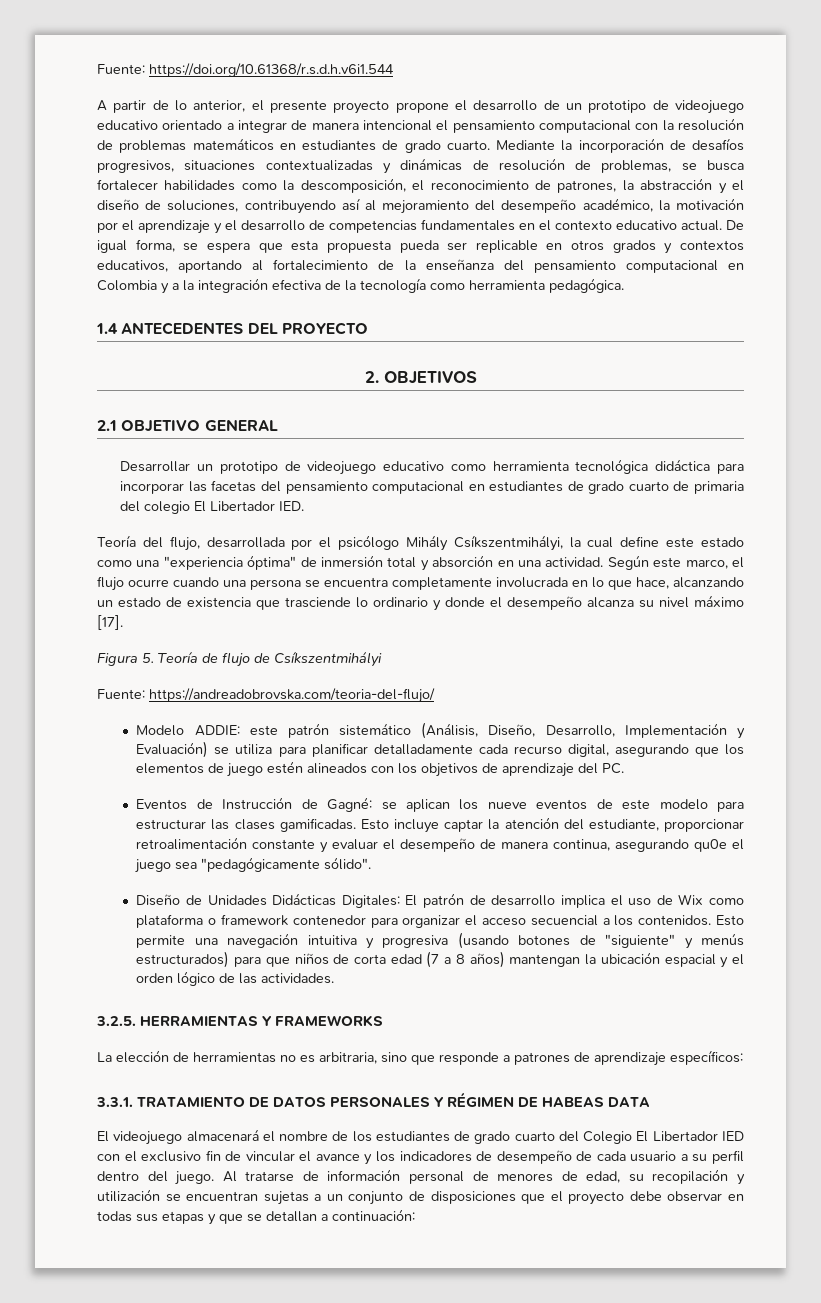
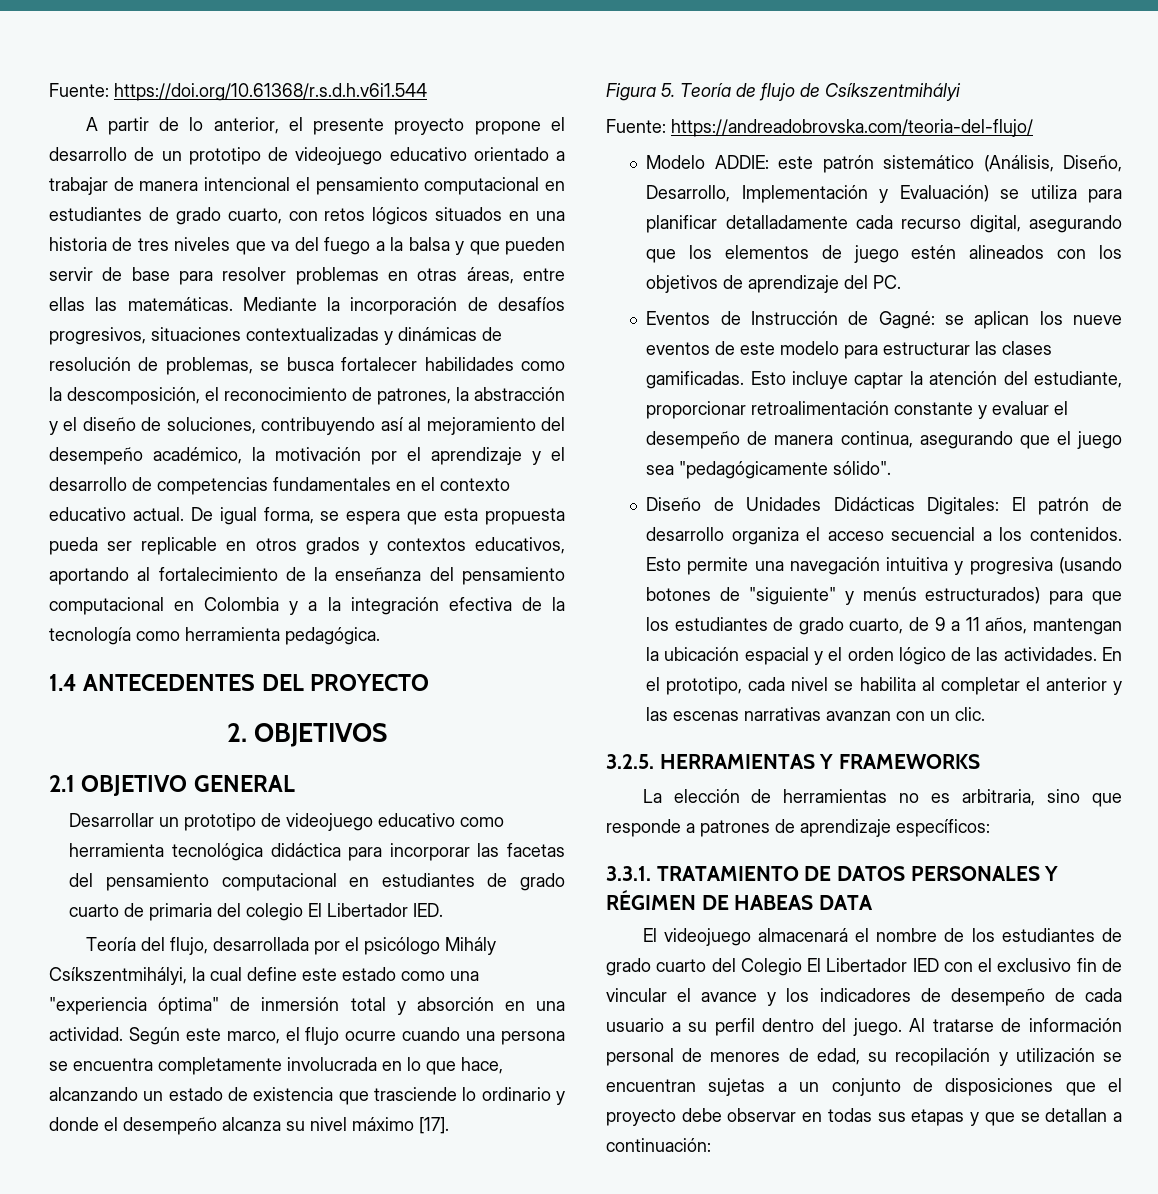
- A partir de lo anterior, el presente proyecto propone el desarrollo de un prototipo de videojuego educativo orientado a integrar de manera intencional el pensamiento computacional con la resolución de problemas matemáticos en estudiantes de grado cuarto.
+ A partir de lo anterior, el presente proyecto propone el desarrollo de un prototipo de videojuego educativo orientado a trabajar de manera intencional el pensamiento computacional en estudiantes de grado cuarto, con retos lógicos situados en una historia de tres niveles que va del fuego a la balsa y que pueden servir de base para resolver problemas en otras áreas, entre ellas las matemáticas.
- Esto incluye captar la atención del estudiante, proporcionar retroalimentación constante y evaluar el desempeño de manera continua, asegurando qu0e el juego sea "pedagógicamente sólido".
+ Esto incluye captar la atención del estudiante, proporcionar retroalimentación constante y evaluar el desempeño de manera continua, asegurando que el juego sea "pedagógicamente sólido".
- Diseño de Unidades Didácticas Digitales: El patrón de desarrollo implica el uso de Wix como plataforma o framework contenedor para organizar el acceso secuencial a los contenidos.
+ Diseño de Unidades Didácticas Digitales: El patrón de desarrollo organiza el acceso secuencial a los contenidos.
- Esto permite una navegación intuitiva y progresiva (usando botones de "siguiente" y menús estructurados) para que niños de corta edad (7 a 8 años) mantengan la ubicación espacial y el orden lógico de las actividades.
+ Esto permite una navegación intuitiva y progresiva (usando botones de "siguiente" y menús estructurados) para que los estudiantes de grado cuarto, de 9 a 11 años, mantengan la ubicación espacial y el orden lógico de las actividades. En el prototipo, cada nivel se habilita al completar el anterior y las escenas narrativas avanzan con un clic.

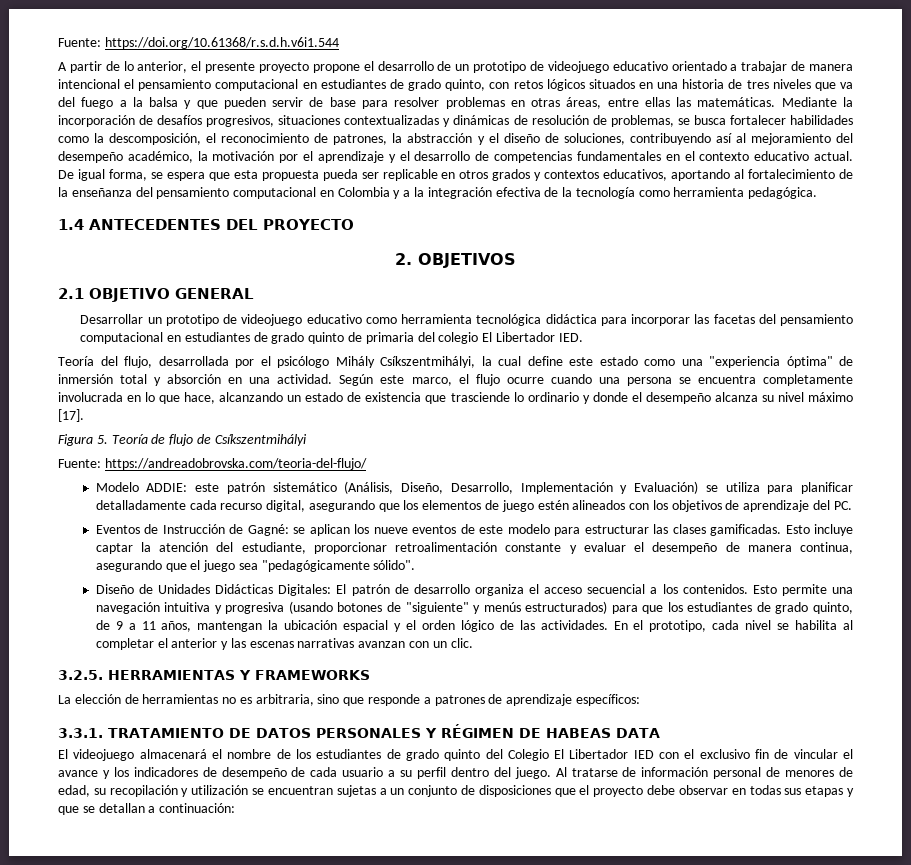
- A partir de lo anterior, el presente proyecto propone el desarrollo de un prototipo de videojuego educativo orientado a trabajar de manera intencional el pensamiento computacional en estudiantes de grado cuarto, con retos lógicos situados en una historia de tres niveles que va del fuego a la balsa y que pueden servir de base para resolver problemas en otras áreas, entre ellas las matemáticas.
+ A partir de lo anterior, el presente proyecto propone el desarrollo de un prototipo de videojuego educativo orientado a trabajar de manera intencional el pensamiento computacional en estudiantes de grado quinto, con retos lógicos situados en una historia de tres niveles que va del fuego a la balsa y que pueden servir de base para resolver problemas en otras áreas, entre ellas las matemáticas.
- Desarrollar un prototipo de videojuego educativo como herramienta tecnológica didáctica para incorporar las facetas del pensamiento computacional en estudiantes de grado cuarto de primaria del colegio El Libertador IED.
+ Desarrollar un prototipo de videojuego educativo como herramienta tecnológica didáctica para incorporar las facetas del pensamiento computacional en estudiantes de grado quinto de primaria del colegio El Libertador IED.
- Esto permite una navegación intuitiva y progresiva (usando botones de "siguiente" y menús estructurados) para que los estudiantes de grado cuarto, de 9 a 11 años, mantengan la ubicación espacial y el orden lógico de las actividades.
+ Esto permite una navegación intuitiva y progresiva (usando botones de "siguiente" y menús estructurados) para que los estudiantes de grado quinto, de 9 a 11 años, mantengan la ubicación espacial y el orden lógico de las actividades.
- El videojuego almacenará el nombre de los estudiantes de grado cuarto del Colegio El Libertador IED con el exclusivo fin de vincular el avance y los indicadores de desempeño de cada usuario a su perfil dentro del juego.
+ El videojuego almacenará el nombre de los estudiantes de grado quinto del Colegio El Libertador IED con el exclusivo fin de vincular el avance y los indicadores de desempeño de cada usuario a su perfil dentro del juego.

